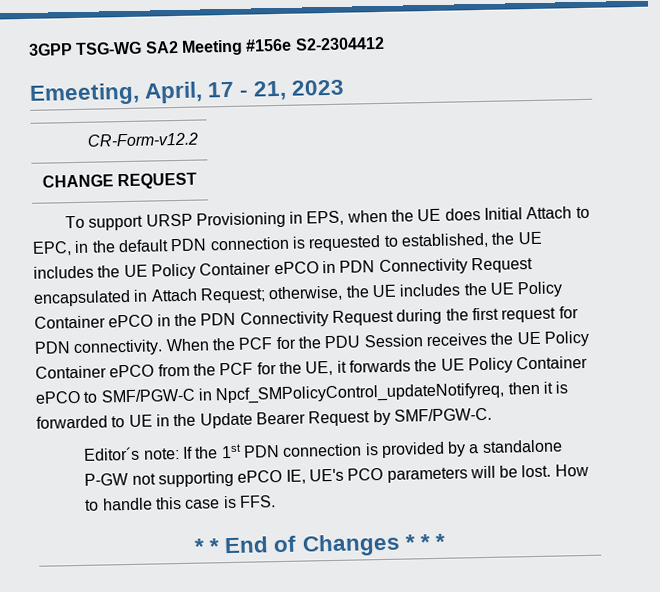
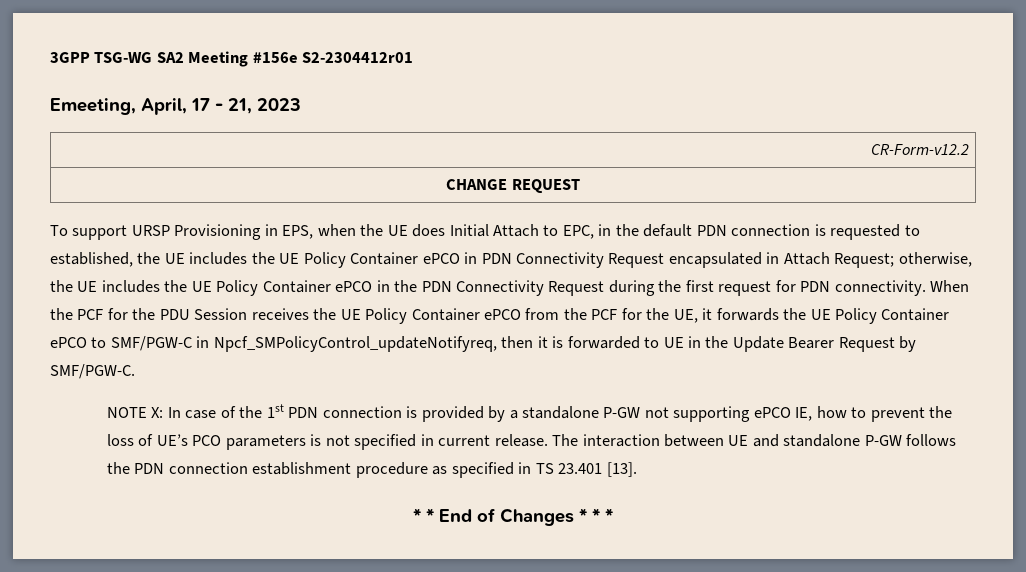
- 3GPP TSG-WG SA2 Meeting #156e S2-2304412
+ 3GPP TSG-WG SA2 Meeting #156e S2-2304412r01
- Editor´s note: If the 1st PDN connection is provided by a standalone P-GW not supporting ePCO IE, UE's PCO parameters will be lost. How to handle this case is FFS.
+ NOTE X: In case of the 1st PDN connection is provided by a standalone P-GW not supporting ePCO IE, how to prevent the loss of UE’s PCO parameters is not specified in current release. The interaction between UE and standalone P-GW follows the PDN connection establishment procedure as specified in TS 23.401 [13].

